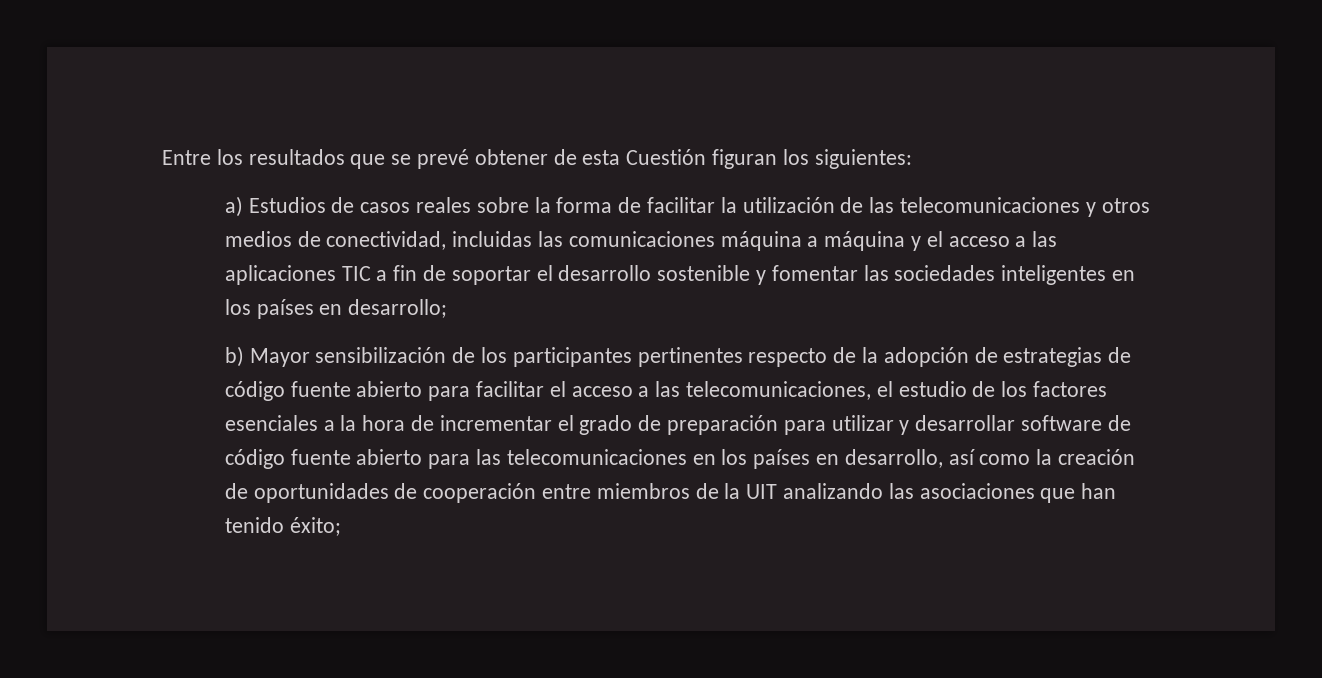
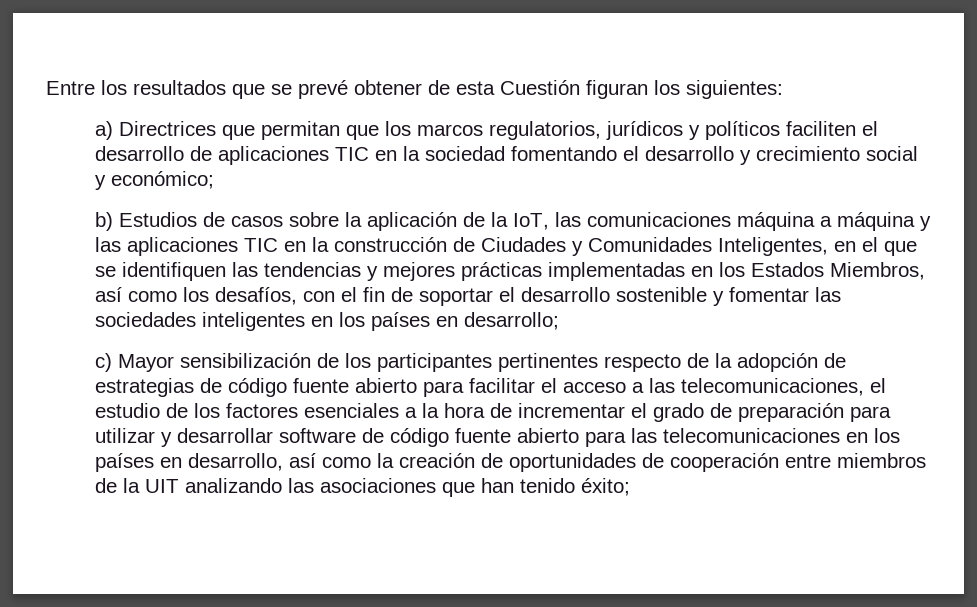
- a) Estudios de casos reales sobre la forma de facilitar la utilización de las telecomunicaciones y otros medios de conectividad, incluidas las comunicaciones máquina a máquina y el acceso a las aplicaciones TIC a fin de soportar el desarrollo sostenible y fomentar las sociedades inteligentes en los países en desarrollo;
+ a) Directrices que permitan que los marcos regulatorios, jurídicos y políticos faciliten el desarrollo de aplicaciones TIC en la sociedad fomentando el desarrollo y crecimiento social y económico;
+ b) Estudios de casos sobre la aplicación de la IoT, las comunicaciones máquina a máquina y las aplicaciones TIC en la construcción de Ciudades y Comunidades Inteligentes, en el que se identifiquen las tendencias y mejores prácticas implementadas en los Estados Miembros, así como los desafíos, con el fin de soportar el desarrollo sostenible y fomentar las sociedades inteligentes en los países en desarrollo;
- b) Mayor sensibilización de los participantes pertinentes respecto de la adopción de estrategias de código fuente abierto para facilitar el acceso a las telecomunicaciones, el estudio de los factores esenciales a la hora de incrementar el grado de preparación para utilizar y desarrollar software de código fuente abierto para las telecomunicaciones en los países en desarrollo, así como la creación de oportunidades de cooperación entre miembros de la UIT analizando las asociaciones que han tenido éxito;
+ c) Mayor sensibilización de los participantes pertinentes respecto de la adopción de estrategias de código fuente abierto para facilitar el acceso a las telecomunicaciones, el estudio de los factores esenciales a la hora de incrementar el grado de preparación para utilizar y desarrollar software de código fuente abierto para las telecomunicaciones en los países en desarrollo, así como la creación de oportunidades de cooperación entre miembros de la UIT analizando las asociaciones que han tenido éxito;

